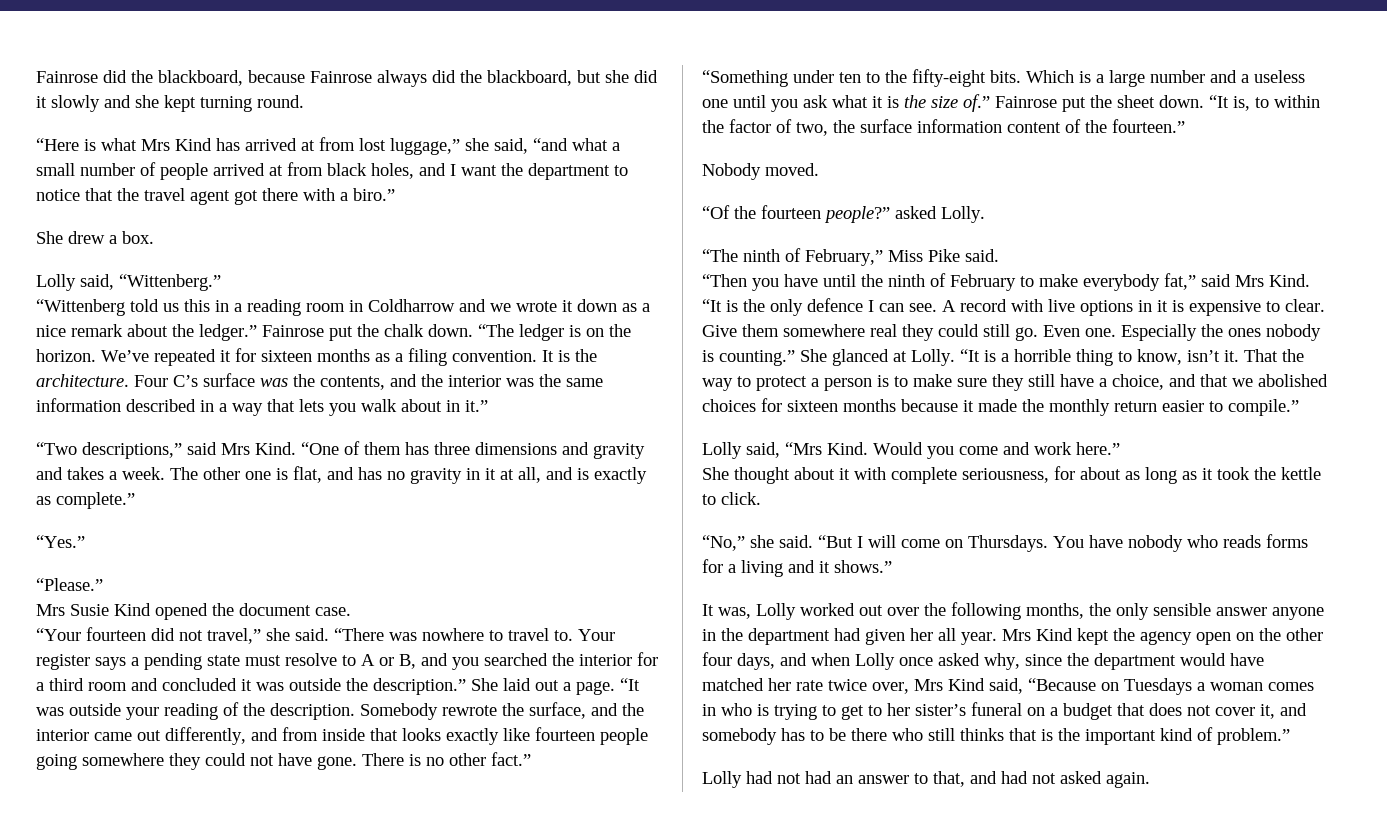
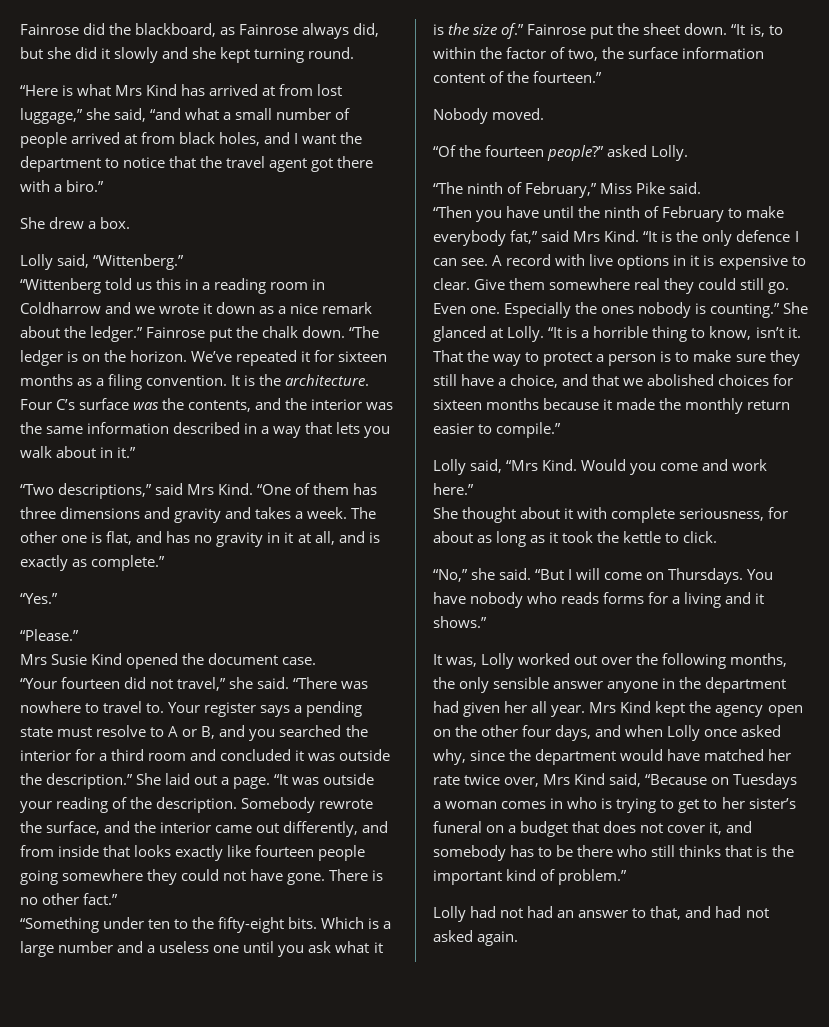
- Fainrose did the blackboard, because Fainrose always did the blackboard, but she did it slowly and she kept turning round.
+ Fainrose did the blackboard, as Fainrose always did, but she did it slowly and she kept turning round.

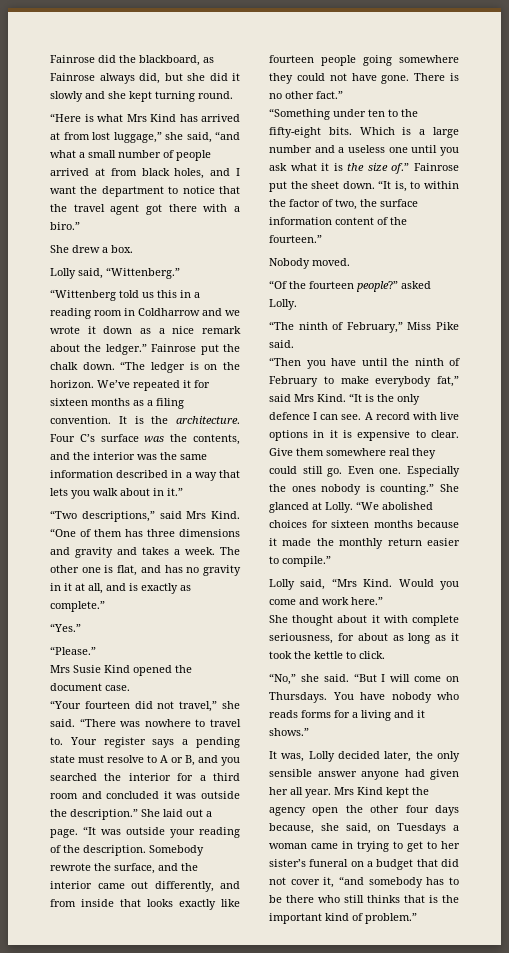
- “It is a horrible thing to know, isn’t it. That the way to protect a person is to make sure they still have a choice, and that we abolished choices for sixteen months because it made the monthly return easier to compile.”
+ “We abolished choices for sixteen months because it made the monthly return easier to compile.”
- It was, Lolly worked out over the following months, the only sensible answer anyone in the department had given her all year.
+ It was, Lolly decided later, the only sensible answer anyone had given her all year.
- Mrs Kind kept the agency open on the other four days, and when Lolly once asked why, since the department would have matched her rate twice over, Mrs Kind said, “Because on Tuesdays a woman comes in who is trying to get to her sister’s funeral on a budget that does not cover it, and somebody has to be there who still thinks that is the important kind of problem.”
+ Mrs Kind kept the agency open the other four days because, she said, on Tuesdays a woman came in trying to get to her sister’s funeral on a budget that did not cover it, “and somebody has to be there who still thinks that is the important kind of problem.”
- Lolly had not had an answer to that, and had not asked again.

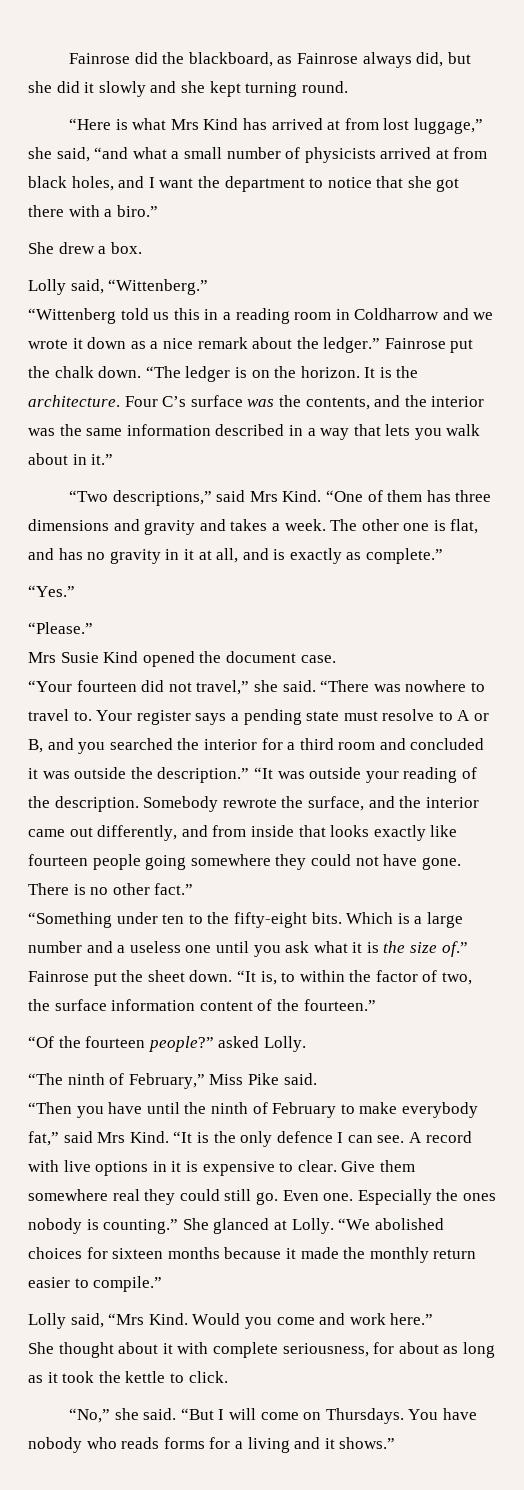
- “Here is what Mrs Kind has arrived at from lost luggage,” she said, “and what a small number of people arrived at from black holes, and I want the department to notice that the travel agent got there with a biro.”
+ “Here is what Mrs Kind has arrived at from lost luggage,” she said, “and what a small number of physicists arrived at from black holes, and I want the department to notice that she got there with a biro.”
- We’ve repeated it for sixteen months as a filing convention.
- She laid out a page.
- Nobody moved.
- It was, Lolly decided later, the only sensible answer anyone had given her all year. Mrs Kind kept the agency open the other four days because, she said, on Tuesdays a woman came in trying to get to her sister’s funeral on a budget that did not cover it, “and somebody has to be there who still thinks that is the important kind of problem.”

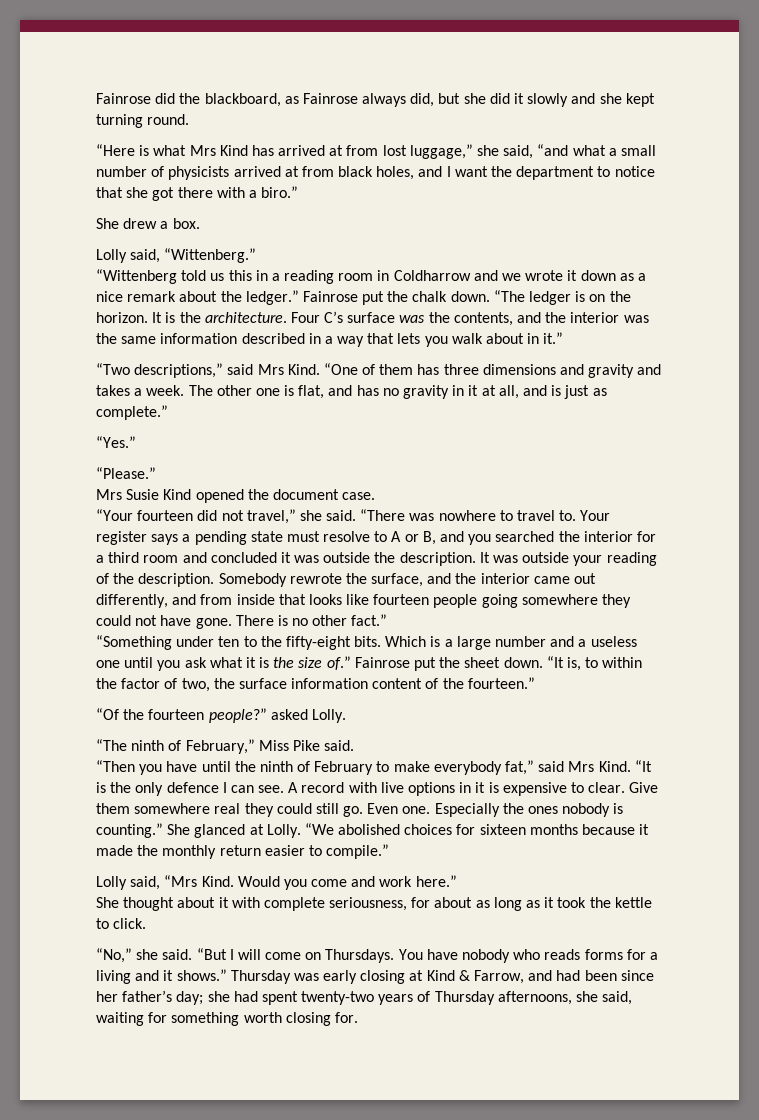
- The other one is flat, and has no gravity in it at all, and is exactly as complete.”
+ The other one is flat, and has no gravity in it at all, and is just as complete.”
- Your register says a pending state must resolve to A or B, and you searched the interior for a third room and concluded it was outside the description.” “It was outside your reading of the description.
+ Your register says a pending state must resolve to A or B, and you searched the interior for a third room and concluded it was outside the description. It was outside your reading of the description.
- Somebody rewrote the surface, and the interior came out differently, and from inside that looks exactly like fourteen people going somewhere they could not have gone.
+ Somebody rewrote the surface, and the interior came out differently, and from inside that looks like fourteen people going somewhere they could not have gone.
+ Thursday was early closing at Kind & Farrow, and had been since her father’s day; she had spent twenty-two years of Thursday afternoons, she said, waiting for something worth closing for.

